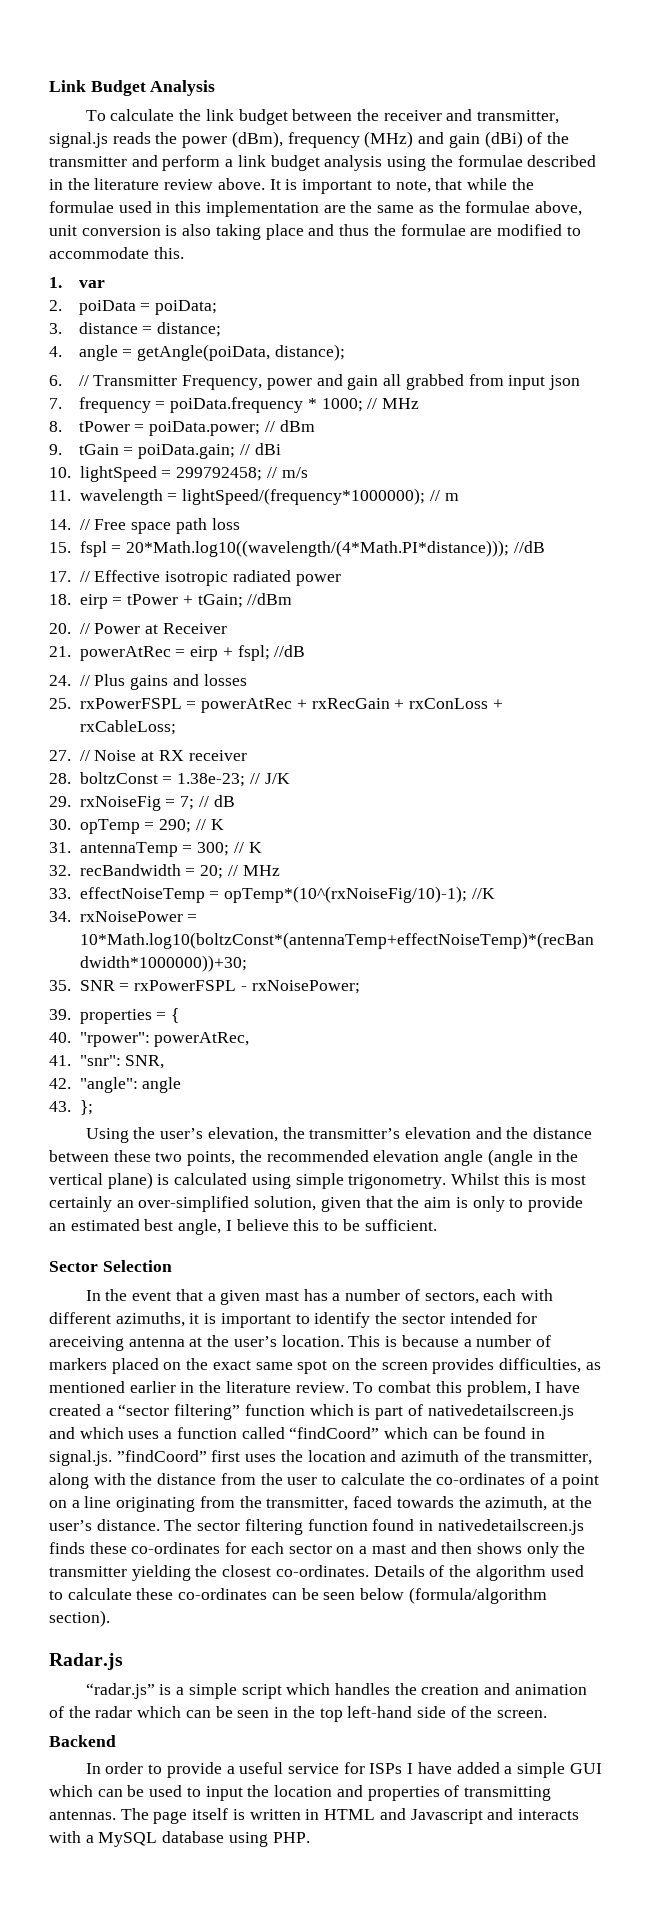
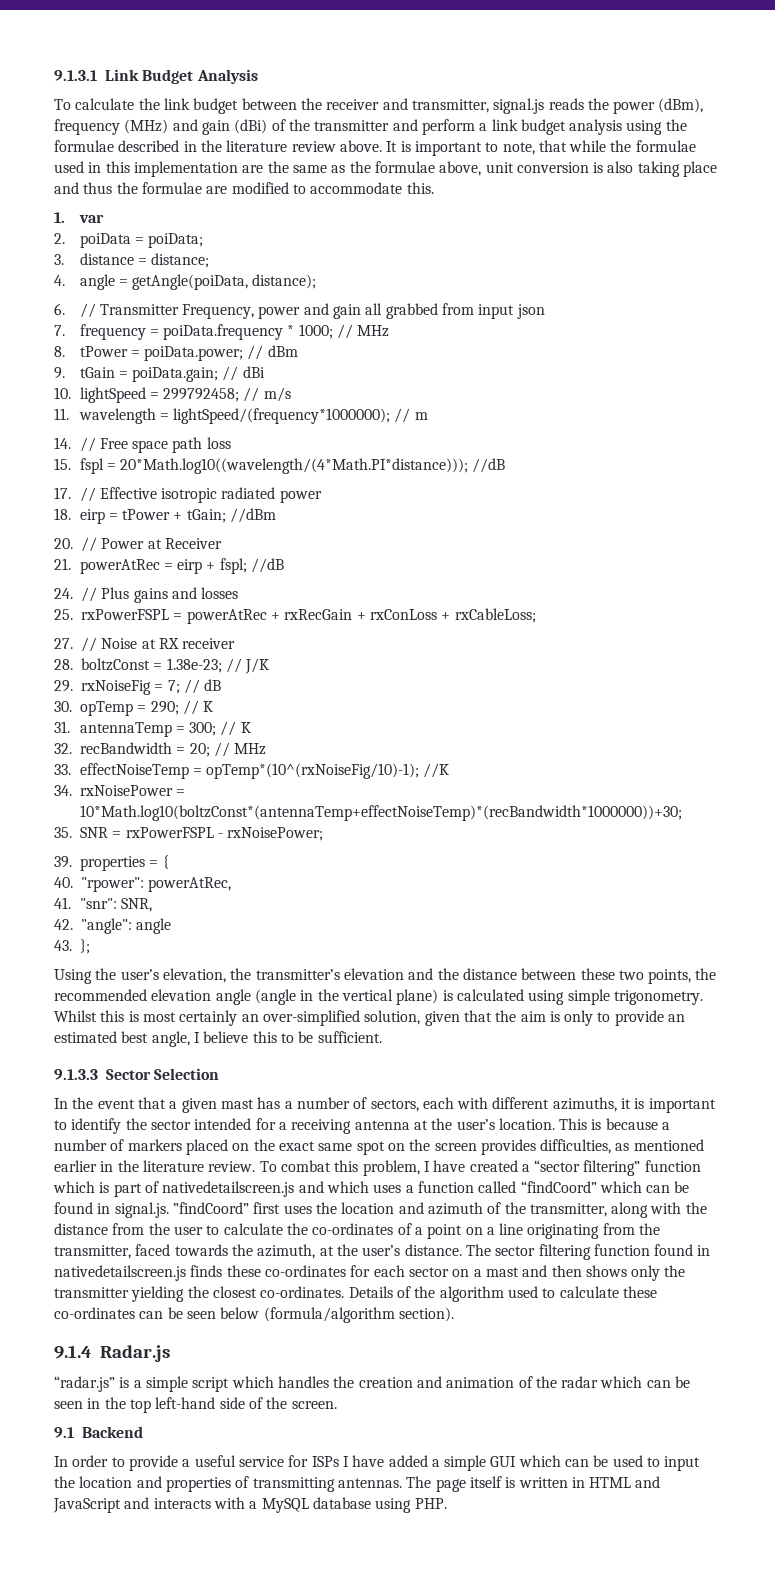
- Link Budget Analysis
+ 9.1.3.1 Link Budget Analysis
- Sector Selection
+ 9.1.3.3 Sector Selection
- In the event that a given mast has a number of sectors, each with different azimuths, it is important to identify the sector intended for areceiving antenna at the user’s location.
+ In the event that a given mast has a number of sectors, each with different azimuths, it is important to identify the sector intended for a receiving antenna at the user’s location.
- Radar.js
+ 9.1.4 Radar.js
- Backend
+ 9.1 Backend
- The page itself is written in HTML and Javascript and interacts with a MySQL database using PHP.
+ The page itself is written in HTML and JavaScript and interacts with a MySQL database using PHP.

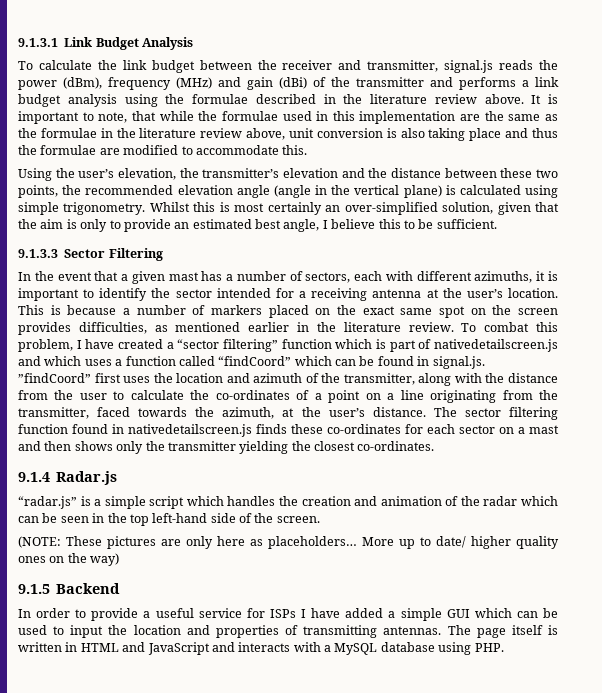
- To calculate the link budget between the receiver and transmitter, signal.js reads the power (dBm), frequency (MHz) and gain (dBi) of the transmitter and perform a link budget analysis using the formulae described in the literature review above.
+ To calculate the link budget between the receiver and transmitter, signal.js reads the power (dBm), frequency (MHz) and gain (dBi) of the transmitter and performs a link budget analysis using the formulae described in the literature review above.
- It is important to note, that while the formulae used in this implementation are the same as the formulae above, unit conversion is also taking place and thus the formulae are modified to accommodate this.
+ It is important to note, that while the formulae used in this implementation are the same as the formulae in the literature review above, unit conversion is also taking place and thus the formulae are modified to accommodate this.
- 1. var
- 2. poiData = poiData;
- 3. distance = distance;
- 4. angle = getAngle(poiData, distance);
- 6. // Transmitter Frequency, power and gain all grabbed from input json
- 7. frequency = poiData.frequency * 1000; // MHz
- 8. tPower = poiData.power; // dBm
- 9. tGain = poiData.gain; // dBi
- 10. lightSpeed = 299792458; // m/s
- 11. wavelength = lightSpeed/(frequency*1000000); // m
- 14. // Free space path loss
- 15. fspl = 20*Math.log10((wavelength/(4*Math.PI*distance))); //dB
- 17. // Effective isotropic radiated power
- 18. eirp = tPower + tGain; //dBm
- 20. // Power at Receiver
- 21. powerAtRec = eirp + fspl; //dB
- 24. // Plus gains and losses
- 25. rxPowerFSPL = powerAtRec + rxRecGain + rxConLoss + rxCableLoss;
- 27. // Noise at RX receiver
- 28. boltzConst = 1.38e-23; // J/K
- 29. rxNoiseFig = 7; // dB
- 30. opTemp = 290; // K
- 31. antennaTemp = 300; // K
- 32. recBandwidth = 20; // MHz
- 33. effectNoiseTemp = opTemp*(10^(rxNoiseFig/10)-1); //K
- 34. rxNoisePower = 10*Math.log10(boltzConst*(antennaTemp+effectNoiseTemp)*(recBandwidth*1000000))+30;
- 35. SNR = rxPowerFSPL - rxNoisePower;
- 39. properties = {
- 40. "rpower": powerAtRec,
- 41. "snr": SNR,
- 42. "angle": angle
- 43. };
- 9.1.3.3 Sector Selection
+ 9.1.3.3 Sector Filtering
- Details of the algorithm used to calculate these co-ordinates can be seen below (formula/algorithm section).
- 9.1 Backend
+ (NOTE: These pictures are only here as placeholders… More up to date/ higher quality ones on the way)
+ 9.1.5 Backend

